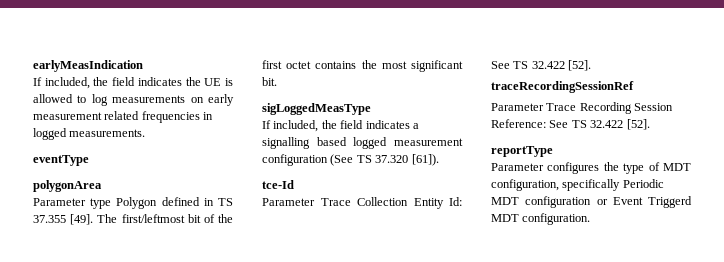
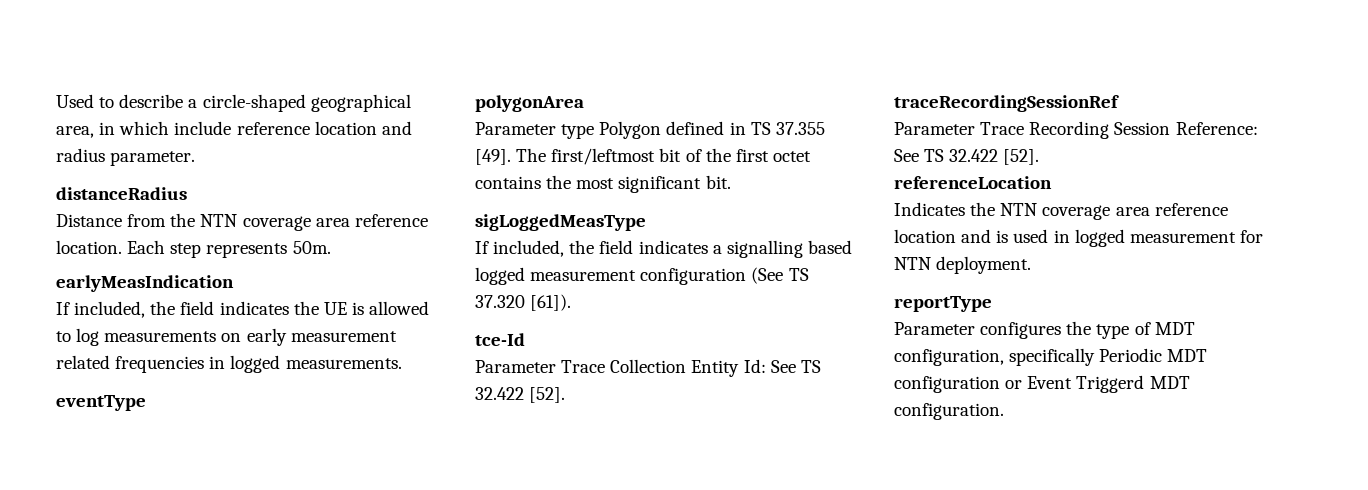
+ Used to describe a circle-shaped geographical area, in which include reference location and radius parameter.
+ distanceRadius
+ Distance from the NTN coverage area reference location. Each step represents 50m.
+ referenceLocation
+ Indicates the NTN coverage area reference location and is used in logged measurement for NTN deployment.

